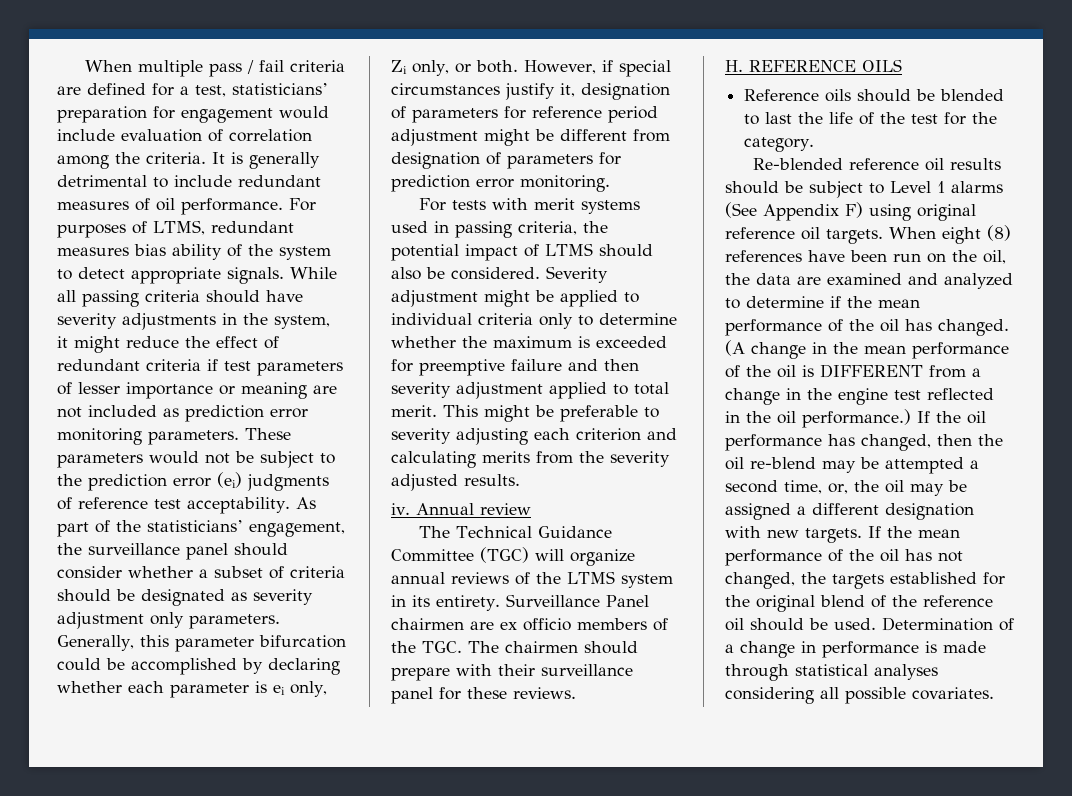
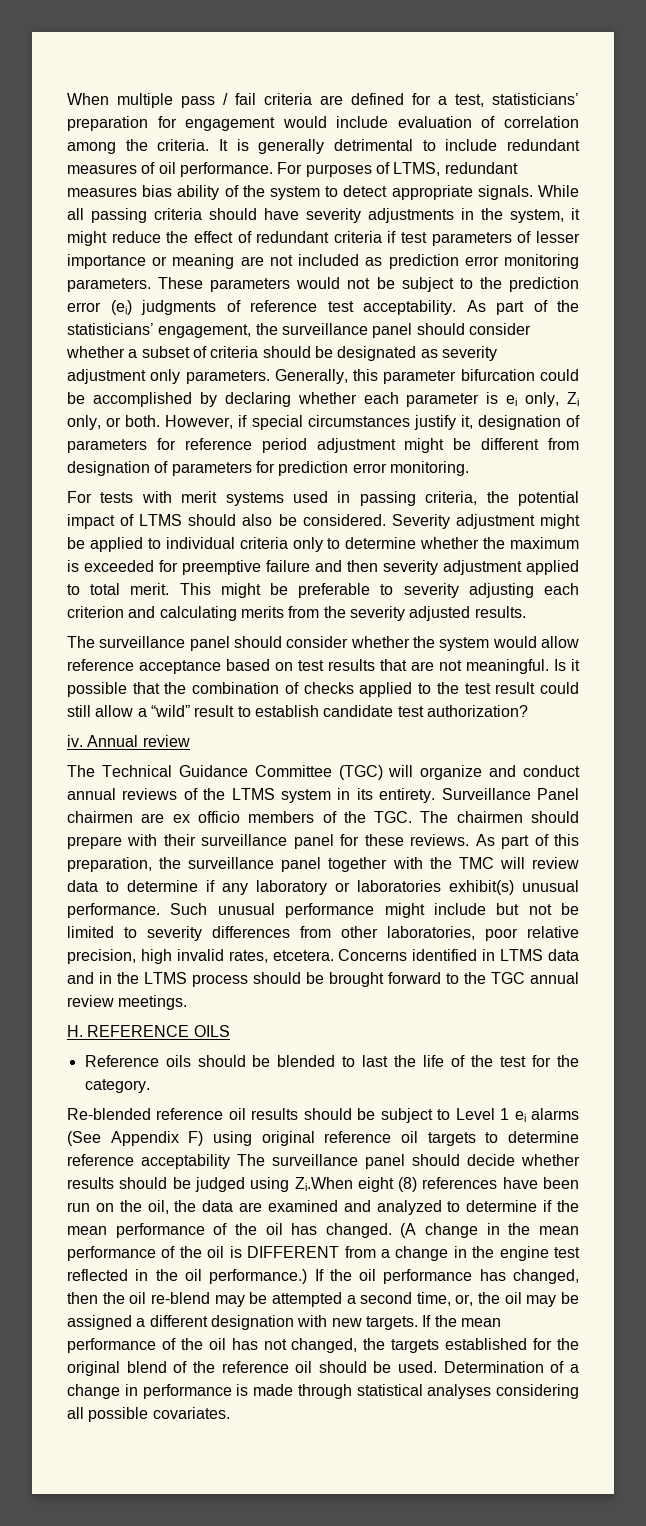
+ The surveillance panel should consider whether the system would allow reference acceptance based on test results that are not meaningful. Is it possible that the combination of checks applied to the test result could still allow a “wild” result to establish candidate test authorization?
- The Technical Guidance Committee (TGC) will organize annual reviews of the LTMS system in its entirety.
+ The Technical Guidance Committee (TGC) will organize and conduct annual reviews of the LTMS system in its entirety.
+ As part of this preparation, the surveillance panel together with the TMC will review data to determine if any laboratory or laboratories exhibit(s) unusual performance. Such unusual performance might include but not be limited to severity differences from other laboratories, poor relative precision, high invalid rates, etcetera. Concerns identified in LTMS data and in the LTMS process should be brought forward to the TGC annual review meetings.
- Re-blended reference oil results should be subject to Level 1 alarms (See Appendix F) using original reference oil targets. When eight (8) references have been run on the oil, the data are examined and analyzed to determine if the mean performance of the oil has changed.
+ Re-blended reference oil results should be subject to Level 1 ei alarms (See Appendix F) using original reference oil targets to determine reference acceptability The surveillance panel should decide whether results should be judged using Zi.When eight (8) references have been run on the oil, the data are examined and analyzed to determine if the mean performance of the oil has changed.

